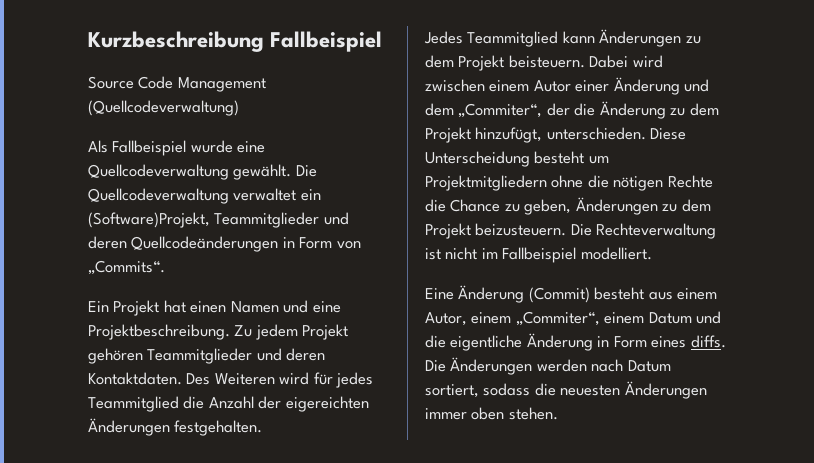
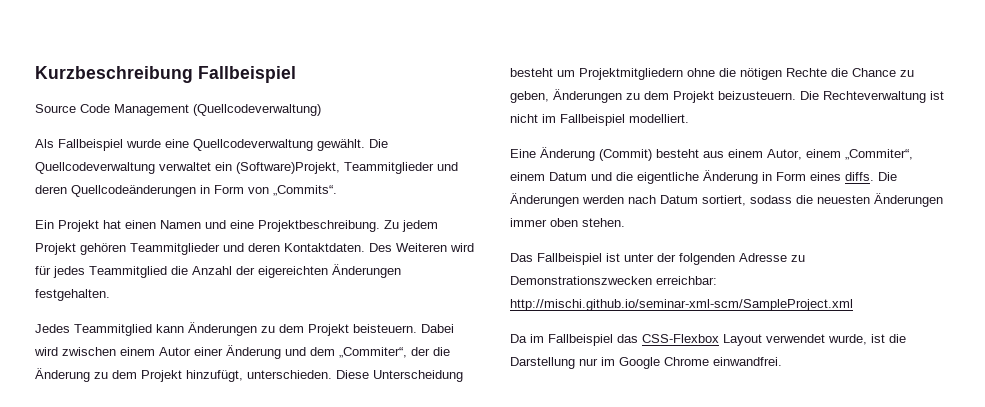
+ Das Fallbeispiel ist unter der folgenden Adresse zu Demonstrationszwecken erreichbar: http://mischi.github.io/seminar-xml-scm/SampleProject.xml
+ Da im Fallbeispiel das CSS-Flexbox Layout verwendet wurde, ist die Darstellung nur im Google Chrome einwandfrei.

